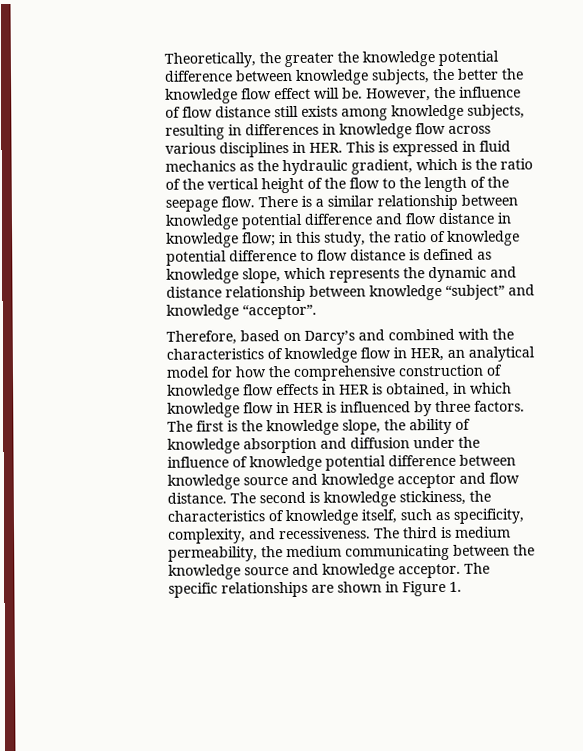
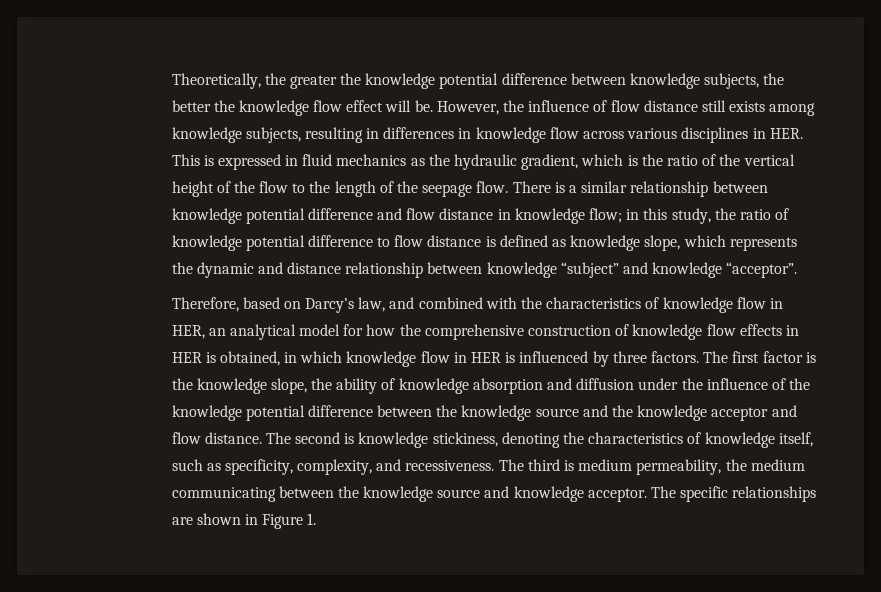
- Therefore, based on Darcy’s and combined with the characteristics of knowledge flow in HER, an analytical model for how the comprehensive construction of knowledge flow effects in HER is obtained, in which knowledge flow in HER is influenced by three factors.
+ Therefore, based on Darcy’s law, and combined with the characteristics of knowledge flow in HER, an analytical model for how the comprehensive construction of knowledge flow effects in HER is obtained, in which knowledge flow in HER is influenced by three factors.
- The first is the knowledge slope, the ability of knowledge absorption and diffusion under the influence of knowledge potential difference between knowledge source and knowledge acceptor and flow distance.
+ The first factor is the knowledge slope, the ability of knowledge absorption and diffusion under the influence of the knowledge potential difference between the knowledge source and the knowledge acceptor and flow distance.
- The second is knowledge stickiness, the characteristics of knowledge itself, such as specificity, complexity, and recessiveness.
+ The second is knowledge stickiness, denoting the characteristics of knowledge itself, such as specificity, complexity, and recessiveness.

